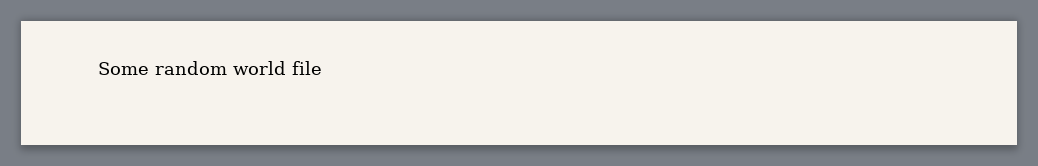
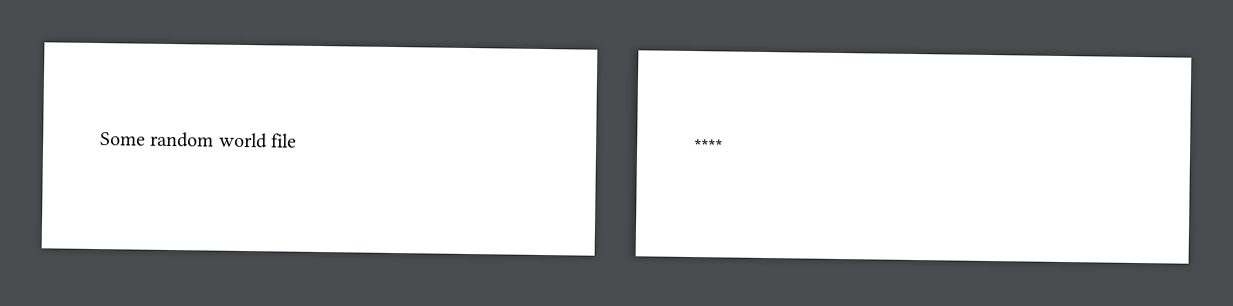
+ ****

